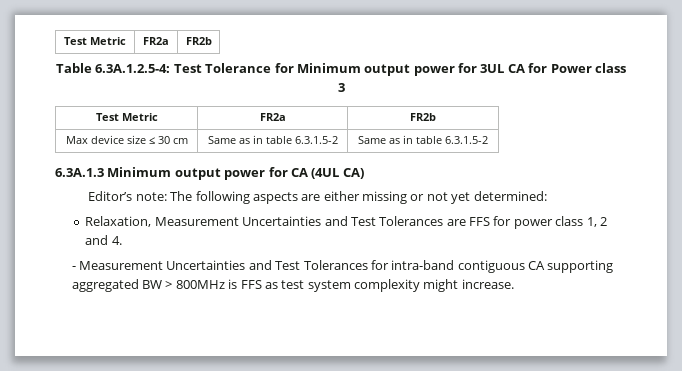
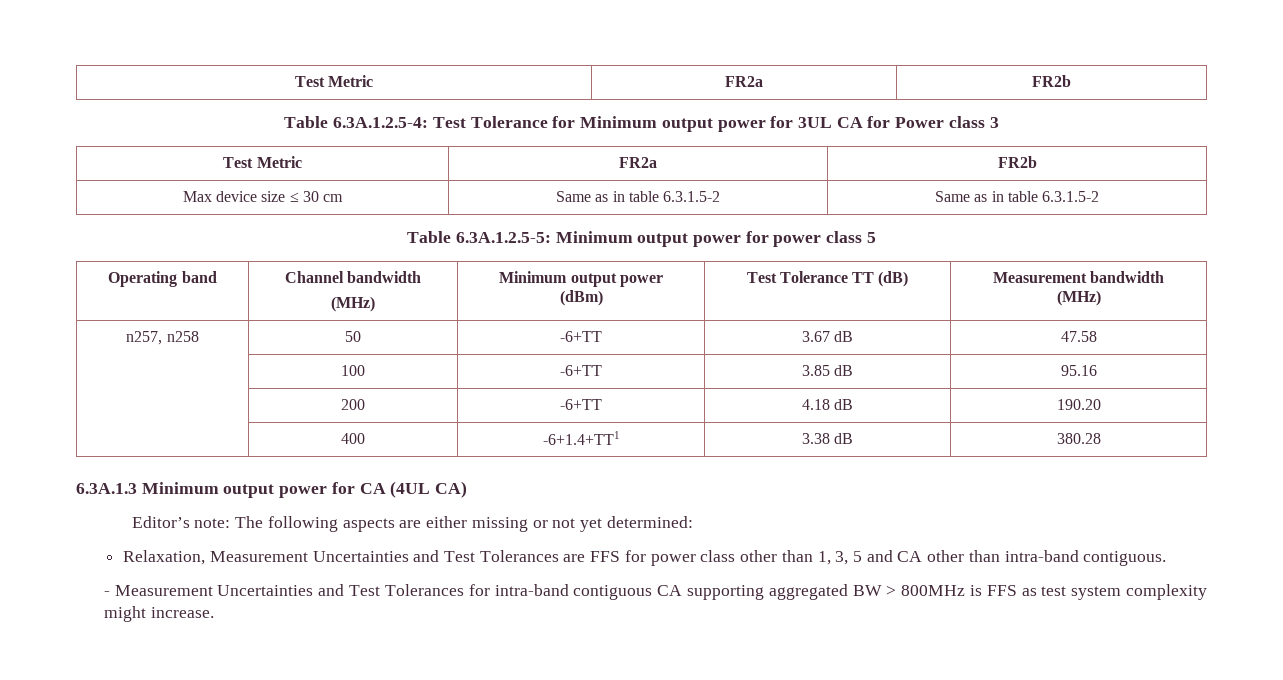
+ Table 6.3A.1.2.5-5: Minimum output power for power class 5
+ Operating band | Channel bandwidth
+ (MHz) | Minimum output power
+ (dBm) | Test Tolerance TT (dB) | Measurement bandwidth
+ (MHz)
+ n257, n258 | 50 | -6+TT | 3.67 dB | 47.58
+ | 100 | -6+TT | 3.85 dB | 95.16
+ | 200 | -6+TT | 4.18 dB | 190.20
+ | 400 | -6+1.4+TT1 | 3.38 dB | 380.28
- Relaxation, Measurement Uncertainties and Test Tolerances are FFS for power class 1, 2 and 4.
+ Relaxation, Measurement Uncertainties and Test Tolerances are FFS for power class other than 1, 3, 5 and CA other than intra-band contiguous.

